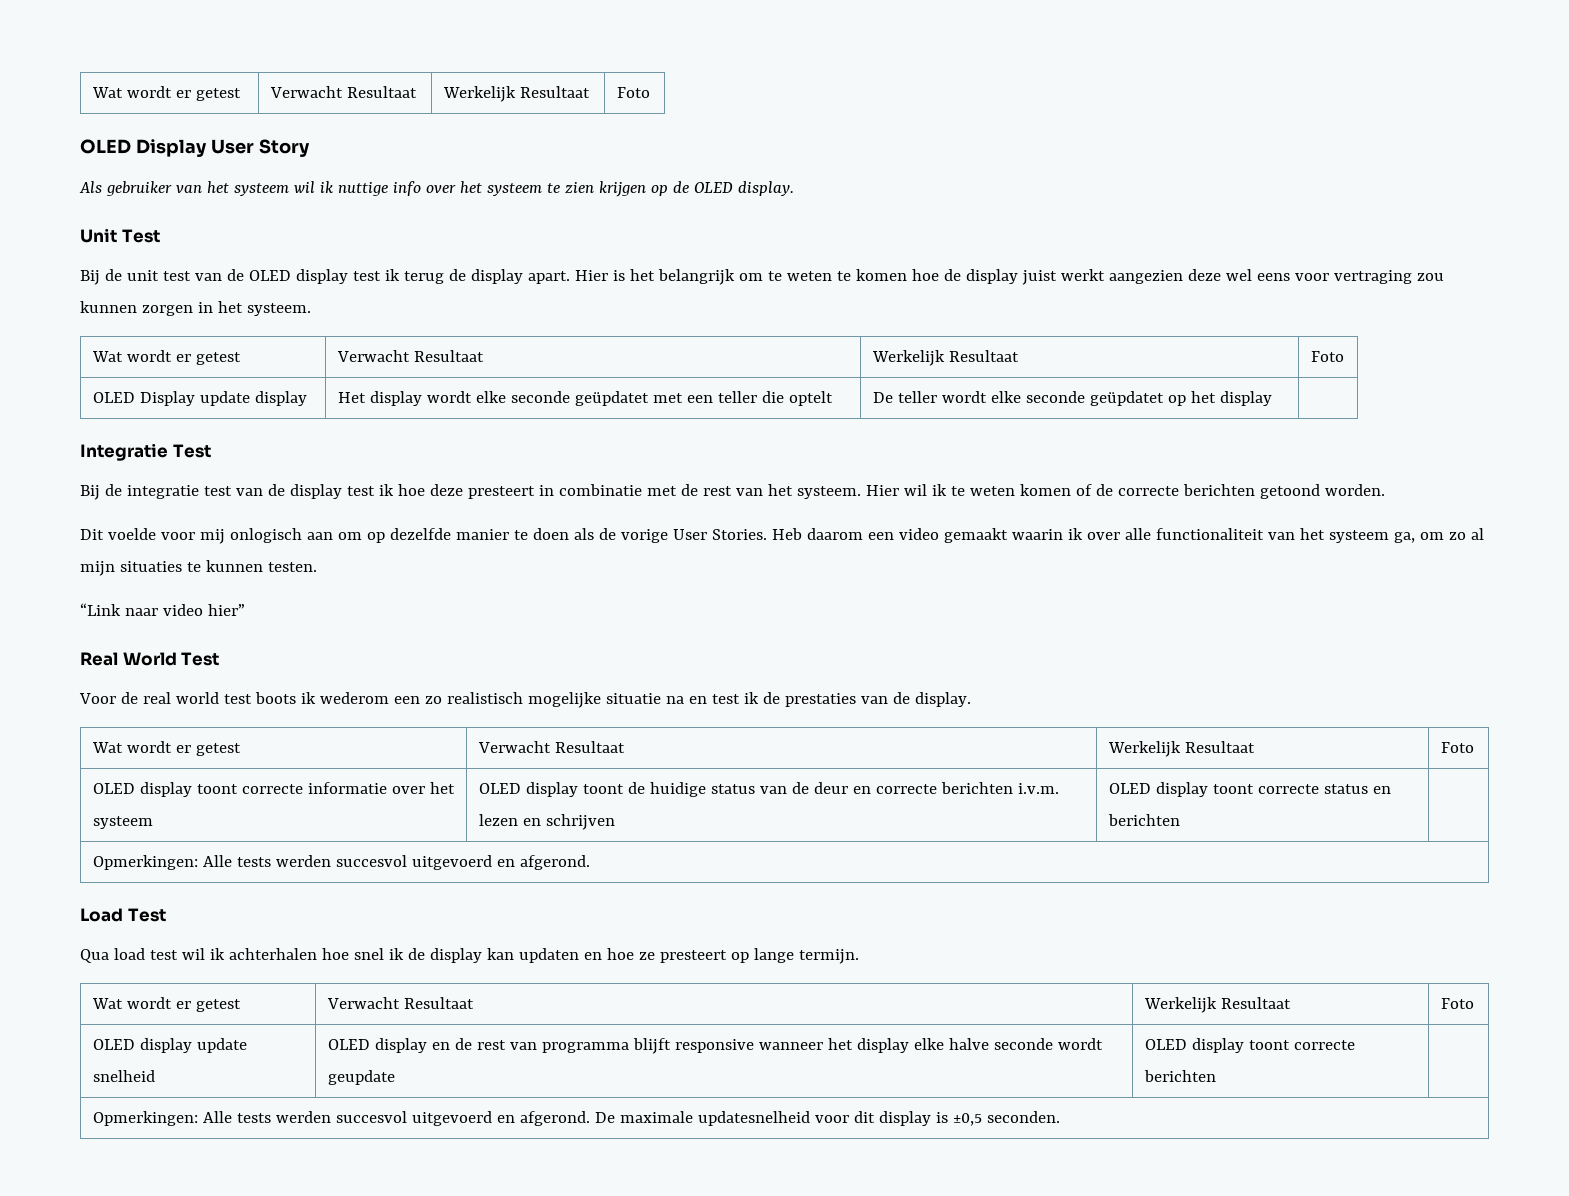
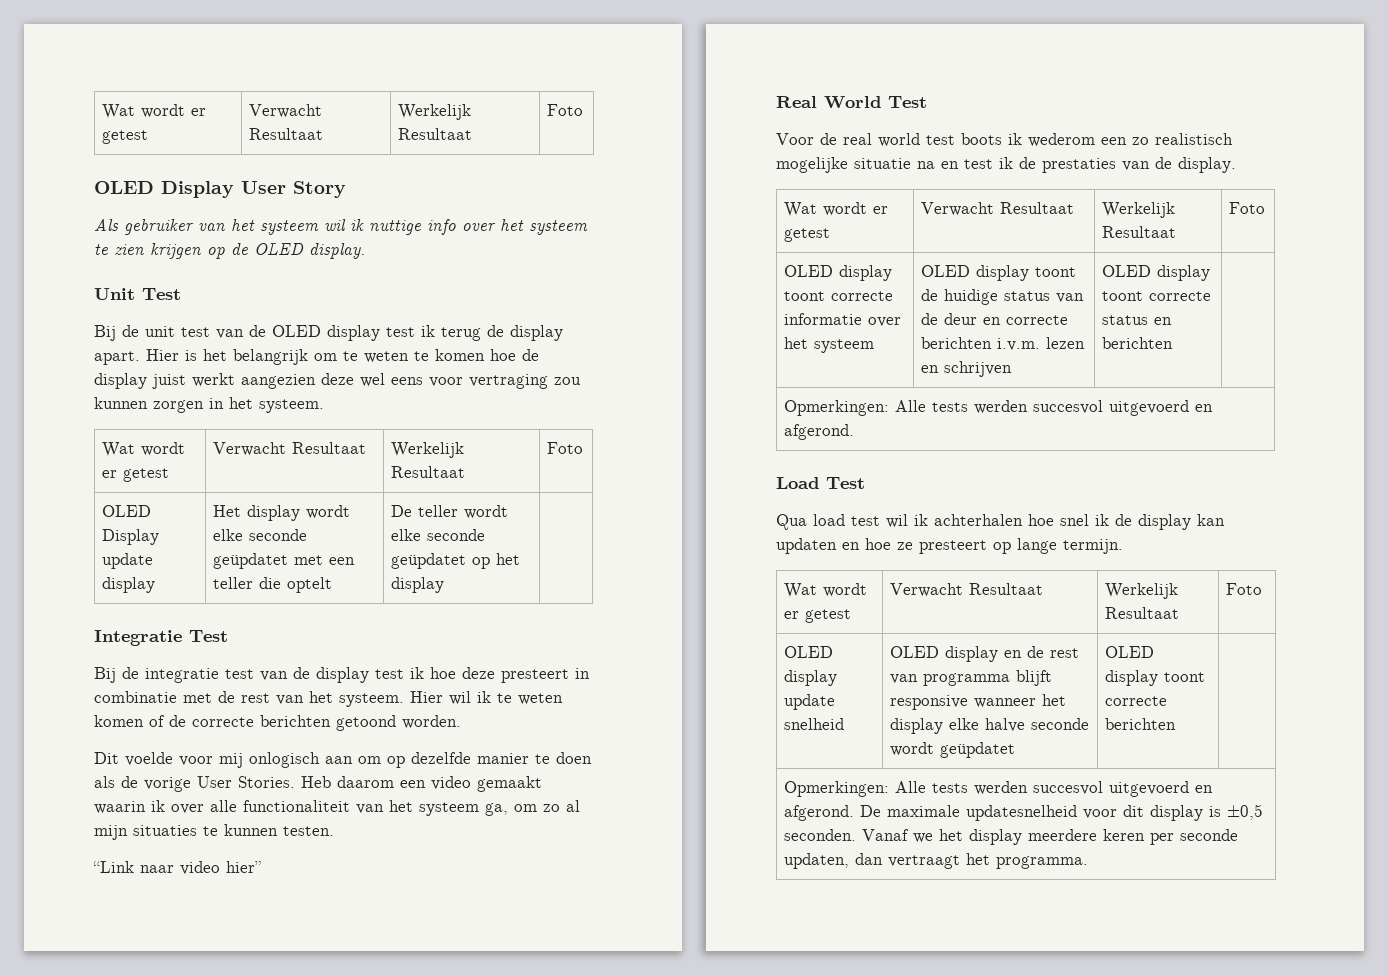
- OLED display update snelheid | OLED display en de rest van programma blijft responsive wanneer het display elke halve seconde wordt geupdate | OLED display toont correcte berichten |
+ OLED display update snelheid | OLED display en de rest van programma blijft responsive wanneer het display elke halve seconde wordt geüpdatet | OLED display toont correcte berichten |
- Opmerkingen: Alle tests werden succesvol uitgevoerd en afgerond. De maximale updatesnelheid voor dit display is ±0,5 seconden.
+ Opmerkingen: Alle tests werden succesvol uitgevoerd en afgerond. De maximale updatesnelheid voor dit display is ±0,5 seconden. Vanaf we het display meerdere keren per seconde updaten, dan vertraagt het programma.

